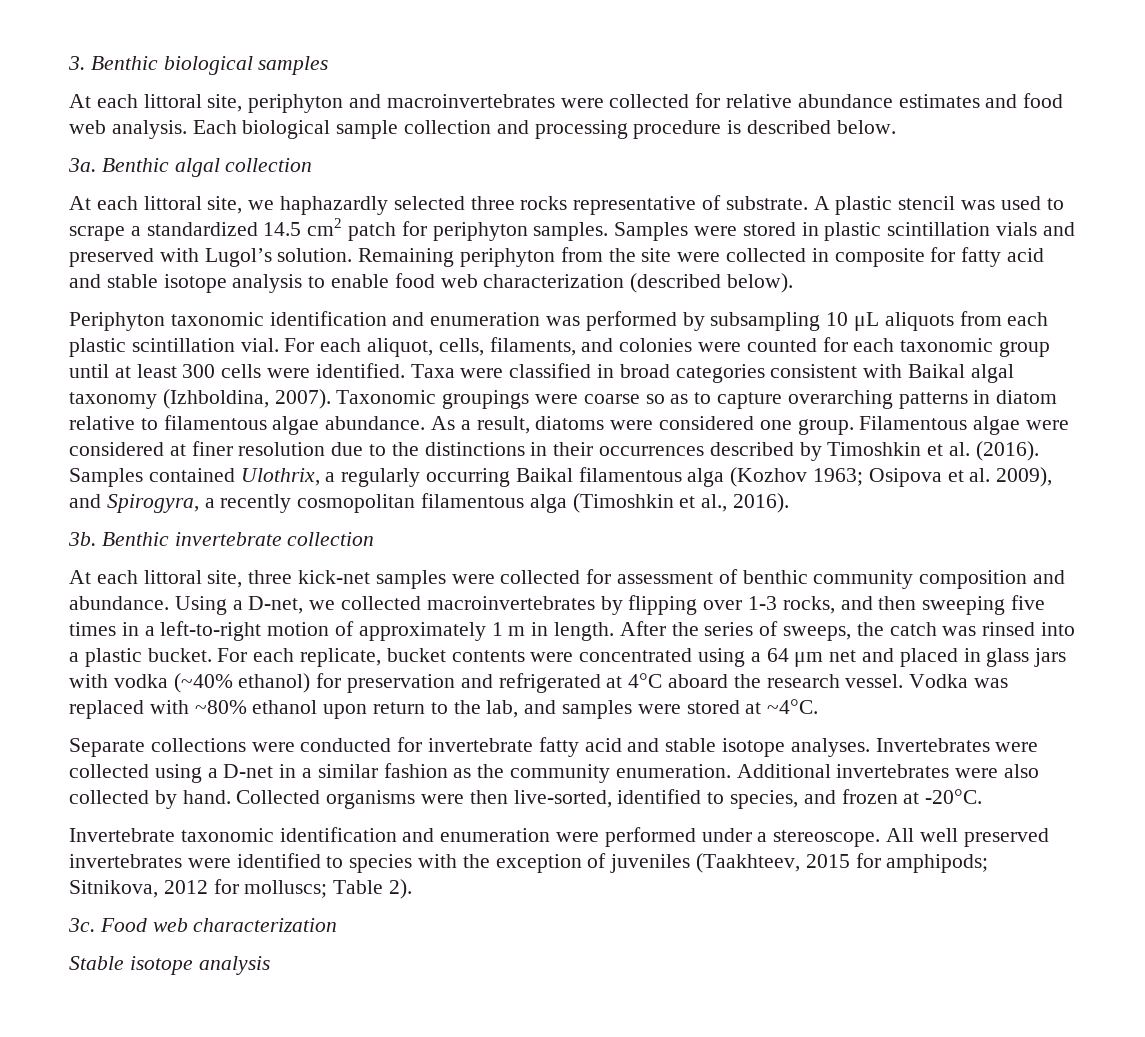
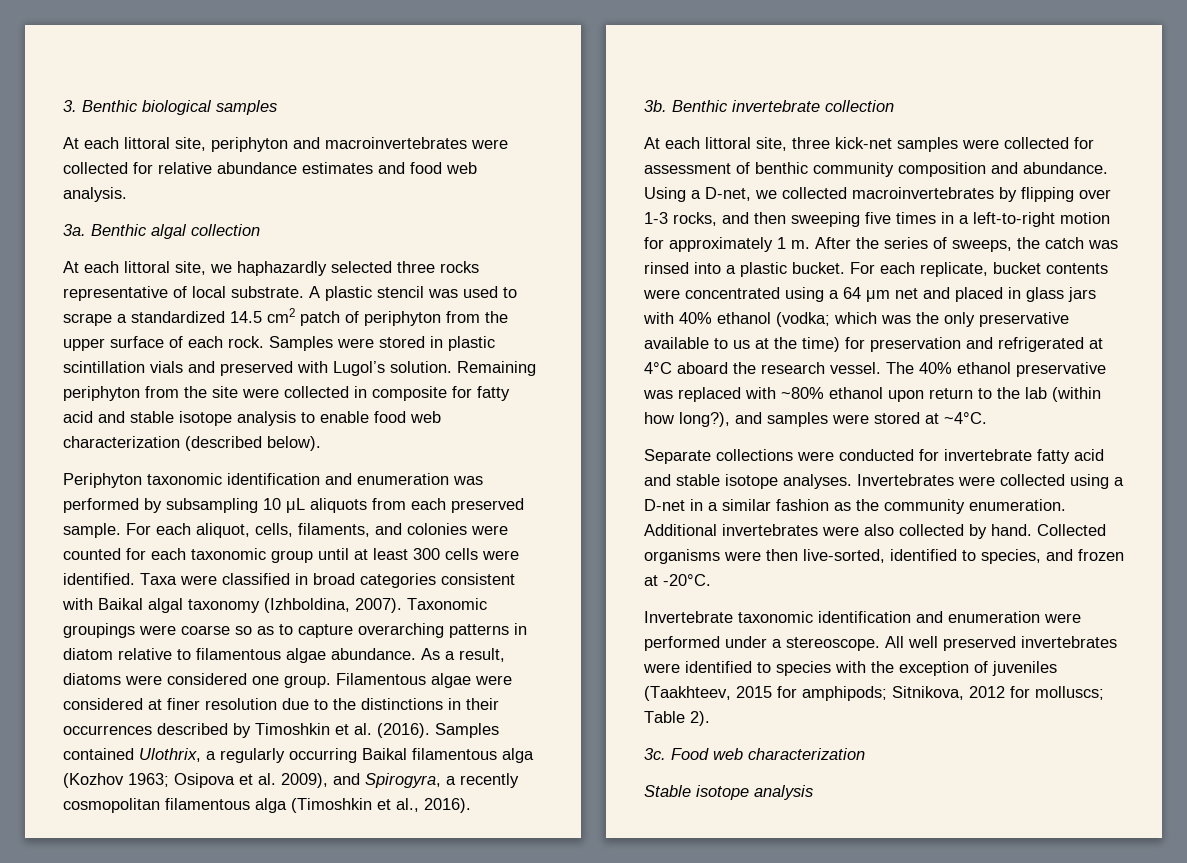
- Each biological sample collection and processing procedure is described below.
- At each littoral site, we haphazardly selected three rocks representative of substrate.
+ At each littoral site, we haphazardly selected three rocks representative of local substrate.
- A plastic stencil was used to scrape a standardized 14.5 cm2 patch for periphyton samples.
+ A plastic stencil was used to scrape a standardized 14.5 cm2 patch of periphyton from the upper surface of each rock.
- Periphyton taxonomic identification and enumeration was performed by subsampling 10 μL aliquots from each plastic scintillation vial.
+ Periphyton taxonomic identification and enumeration was performed by subsampling 10 μL aliquots from each preserved sample.
- Using a D-net, we collected macroinvertebrates by flipping over 1-3 rocks, and then sweeping five times in a left-to-right motion of approximately 1 m in length.
+ Using a D-net, we collected macroinvertebrates by flipping over 1-3 rocks, and then sweeping five times in a left-to-right motion for approximately 1 m.
- For each replicate, bucket contents were concentrated using a 64 μm net and placed in glass jars with vodka (~40% ethanol) for preservation and refrigerated at 4°C aboard the research vessel.
+ For each replicate, bucket contents were concentrated using a 64 μm net and placed in glass jars with 40% ethanol (vodka; which was the only preservative available to us at the time) for preservation and refrigerated at 4°C aboard the research vessel.
- Vodka was replaced with ~80% ethanol upon return to the lab, and samples were stored at ~4°C.
+ The 40% ethanol preservative was replaced with ~80% ethanol upon return to the lab (within how long?), and samples were stored at ~4°C.

